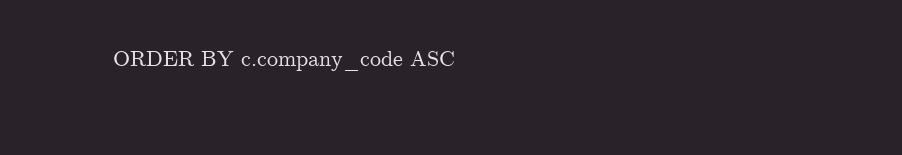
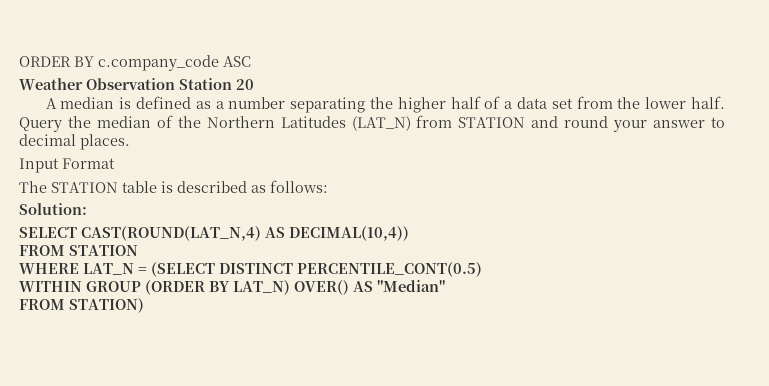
+ Weather Observation Station 20
+ A median is defined as a number separating the higher half of a data set from the lower half. Query the median of the Northern Latitudes (LAT_N) from STATION and round your answer to decimal places.
+ Input Format
+ The STATION table is described as follows:
+ Solution:
+ SELECT CAST(ROUND(LAT_N,4) AS DECIMAL(10,4))
+ FROM STATION
+ WHERE LAT_N = (SELECT DISTINCT PERCENTILE_CONT(0.5)
+ WITHIN GROUP (ORDER BY LAT_N) OVER() AS "Median"
+ FROM STATION)

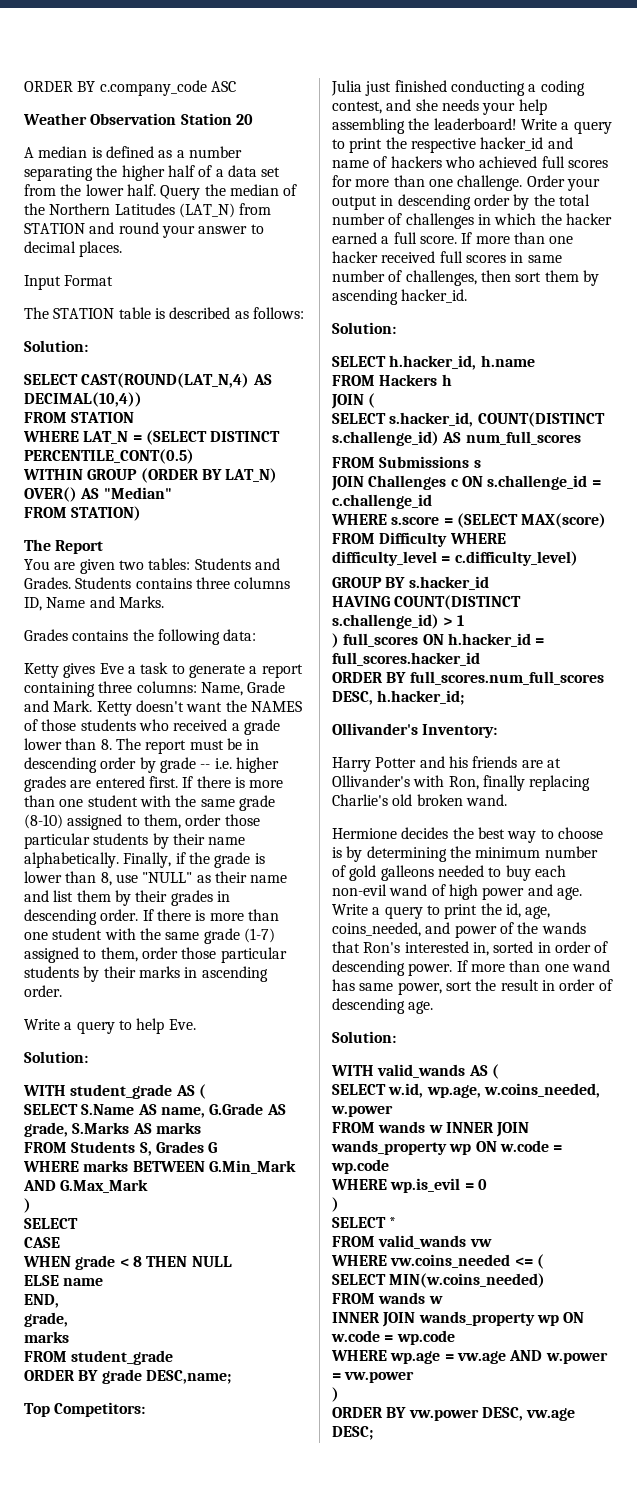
+ The Report
+ You are given two tables: Students and Grades. Students contains three columns ID, Name and Marks.
+ Grades contains the following data:
+ Ketty gives Eve a task to generate a report containing three columns: Name, Grade and Mark. Ketty doesn't want the NAMES of those students who received a grade lower than 8. The report must be in descending order by grade -- i.e. higher grades are entered first. If there is more than one student with the same grade (8-10) assigned to them, order those particular students by their name alphabetically. Finally, if the grade is lower than 8, use "NULL" as their name and list them by their grades in descending order. If there is more than one student with the same grade (1-7) assigned to them, order those particular students by their marks in ascending order.
+ Write a query to help Eve.
+ Solution:
+ WITH student_grade AS (
+ SELECT S.Name AS name, G.Grade AS grade, S.Marks AS marks
+ FROM Students S, Grades G
+ WHERE marks BETWEEN G.Min_Mark AND G.Max_Mark
+ )
+ SELECT
+ CASE
+ WHEN grade < 8 THEN NULL
+ ELSE name
+ END,
+ grade,
+ marks
+ FROM student_grade
+ ORDER BY grade DESC,name;
+ Top Competitors:
+ Julia just finished conducting a coding contest, and she needs your help assembling the leaderboard! Write a query to print the respective hacker_id and name of hackers who achieved full scores for more than one challenge. Order your output in descending order by the total number of challenges in which the hacker earned a full score. If more than one hacker received full scores in same number of challenges, then sort them by ascending hacker_id.
+ Solution:
+ SELECT h.hacker_id, h.name
+ FROM Hackers h
+ JOIN (
+ SELECT s.hacker_id, COUNT(DISTINCT s.challenge_id) AS num_full_scores
+ FROM Submissions s
+ JOIN Challenges c ON s.challenge_id = c.challenge_id
+ WHERE s.score = (SELECT MAX(score) FROM Difficulty WHERE difficulty_level = c.difficulty_level)
+ GROUP BY s.hacker_id
+ HAVING COUNT(DISTINCT s.challenge_id) > 1
+ ) full_scores ON h.hacker_id = full_scores.hacker_id
+ ORDER BY full_scores.num_full_scores DESC, h.hacker_id;
+ Ollivander's Inventory:
+ Harry Potter and his friends are at Ollivander's with Ron, finally replacing Charlie's old broken wand.
+ Hermione decides the best way to choose is by determining the minimum number of gold galleons needed to buy each non-evil wand of high power and age. Write a query to print the id, age, coins_needed, and power of the wands that Ron's interested in, sorted in order of descending power. If more than one wand has same power, sort the result in order of descending age.
+ Solution:
+ WITH valid_wands AS (
+ SELECT w.id, wp.age, w.coins_needed, w.power
+ FROM wands w INNER JOIN wands_property wp ON w.code = wp.code
+ WHERE wp.is_evil = 0
+ )
+ SELECT *
+ FROM valid_wands vw
+ WHERE vw.coins_needed <= (
+ SELECT MIN(w.coins_needed)
+ FROM wands w
+ INNER JOIN wands_property wp ON w.code = wp.code
+ WHERE wp.age = vw.age AND w.power = vw.power
+ )
+ ORDER BY vw.power DESC, vw.age DESC;

